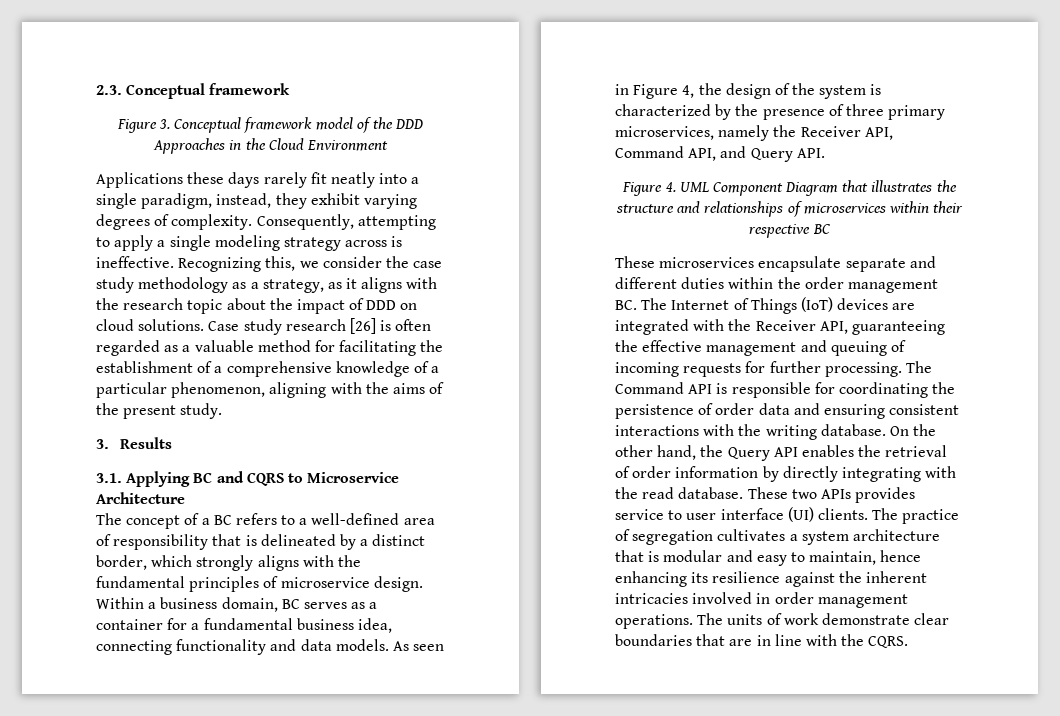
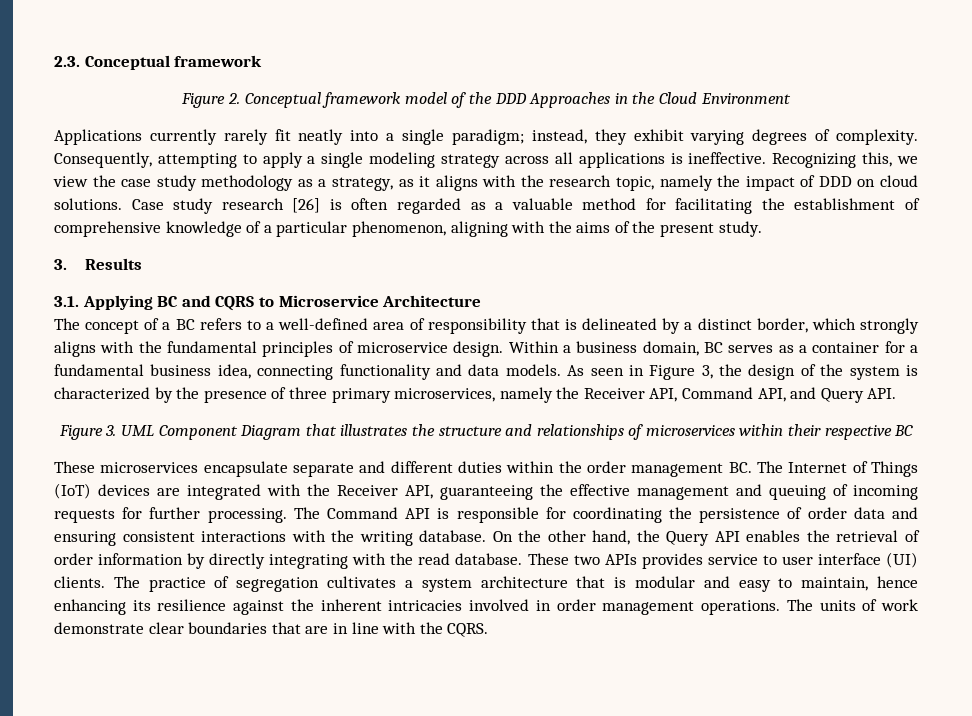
- Figure 3. Conceptual framework model of the DDD Approaches in the Cloud Environment
+ Figure 2. Conceptual framework model of the DDD Approaches in the Cloud Environment
- Applications these days rarely fit neatly into a single paradigm, instead, they exhibit varying degrees of complexity.
+ Applications currently rarely fit neatly into a single paradigm; instead, they exhibit varying degrees of complexity.
- Consequently, attempting to apply a single modeling strategy across is ineffective.
+ Consequently, attempting to apply a single modeling strategy across all applications is ineffective.
- Recognizing this, we consider the case study methodology as a strategy, as it aligns with the research topic about the impact of DDD on cloud solutions.
+ Recognizing this, we view the case study methodology as a strategy, as it aligns with the research topic, namely the impact of DDD on cloud solutions.
- Case study research [26] is often regarded as a valuable method for facilitating the establishment of a comprehensive knowledge of a particular phenomenon, aligning with the aims of the present study.
+ Case study research [26] is often regarded as a valuable method for facilitating the establishment of comprehensive knowledge of a particular phenomenon, aligning with the aims of the present study.
- As seen in Figure 4, the design of the system is characterized by the presence of three primary microservices, namely the Receiver API, Command API, and Query API.
+ As seen in Figure 3, the design of the system is characterized by the presence of three primary microservices, namely the Receiver API, Command API, and Query API.
- Figure 4. UML Component Diagram that illustrates the structure and relationships of microservices within their respective BC
+ Figure 3. UML Component Diagram that illustrates the structure and relationships of microservices within their respective BC

